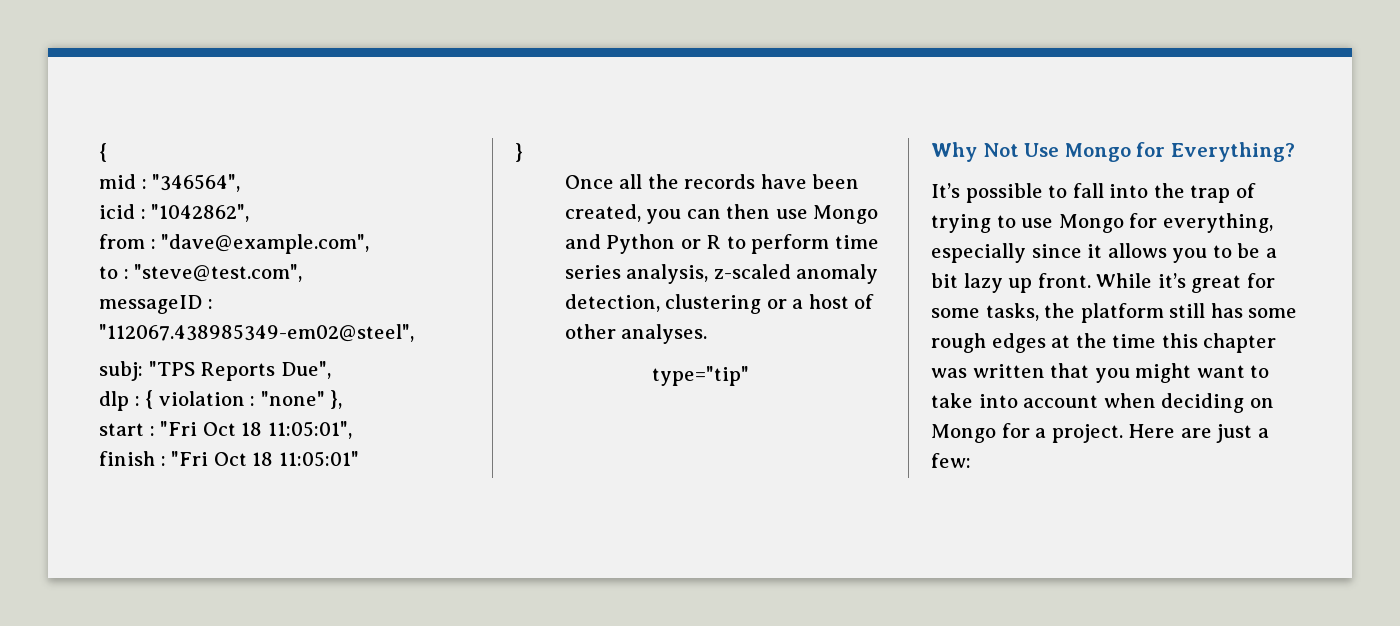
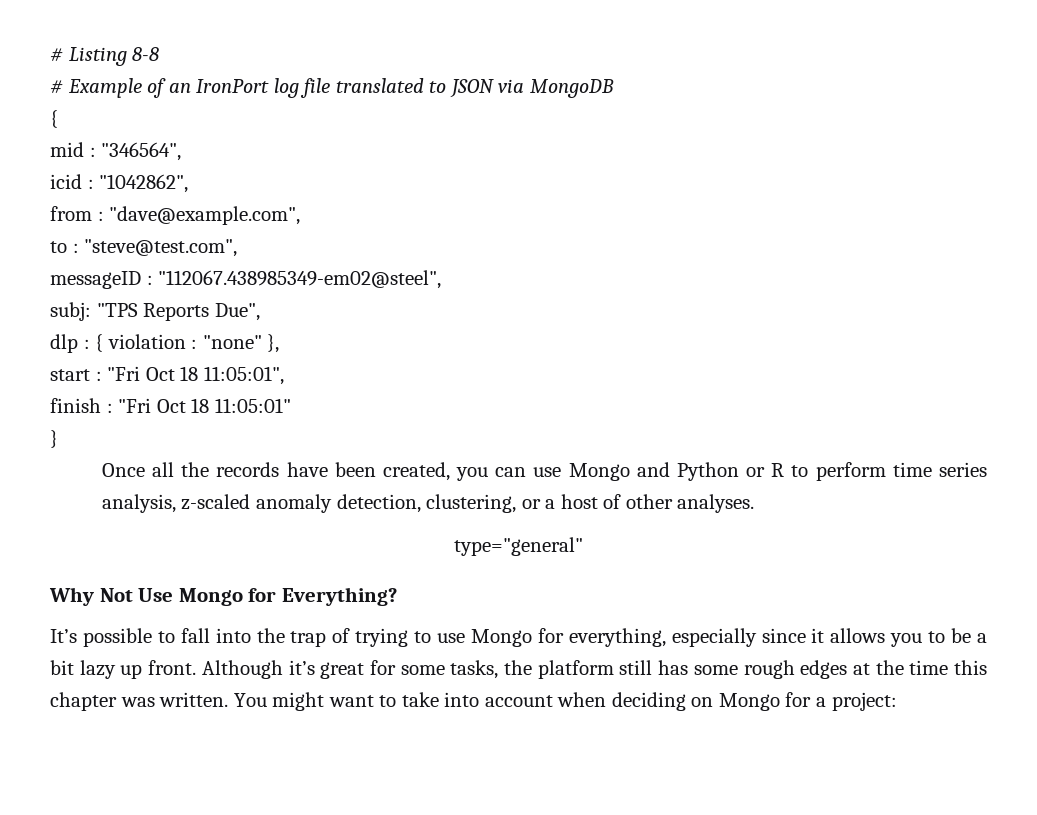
+ # Listing 8-8
+ # Example of an IronPort log file translated to JSON via MongoDB
- Once all the records have been created, you can then use Mongo and Python or R to perform time series analysis, z-scaled anomaly detection, clustering or a host of other analyses.
+ Once all the records have been created, you can use Mongo and Python or R to perform time series analysis, z-scaled anomaly detection, clustering, or a host of other analyses.
- type="tip"
+ type="general"
- While it’s great for some tasks, the platform still has some rough edges at the time this chapter was written that you might want to take into account when deciding on Mongo for a project. Here are just a few:
+ Although it’s great for some tasks, the platform still has some rough edges at the time this chapter was written. You might want to take into account when deciding on Mongo for a project:

